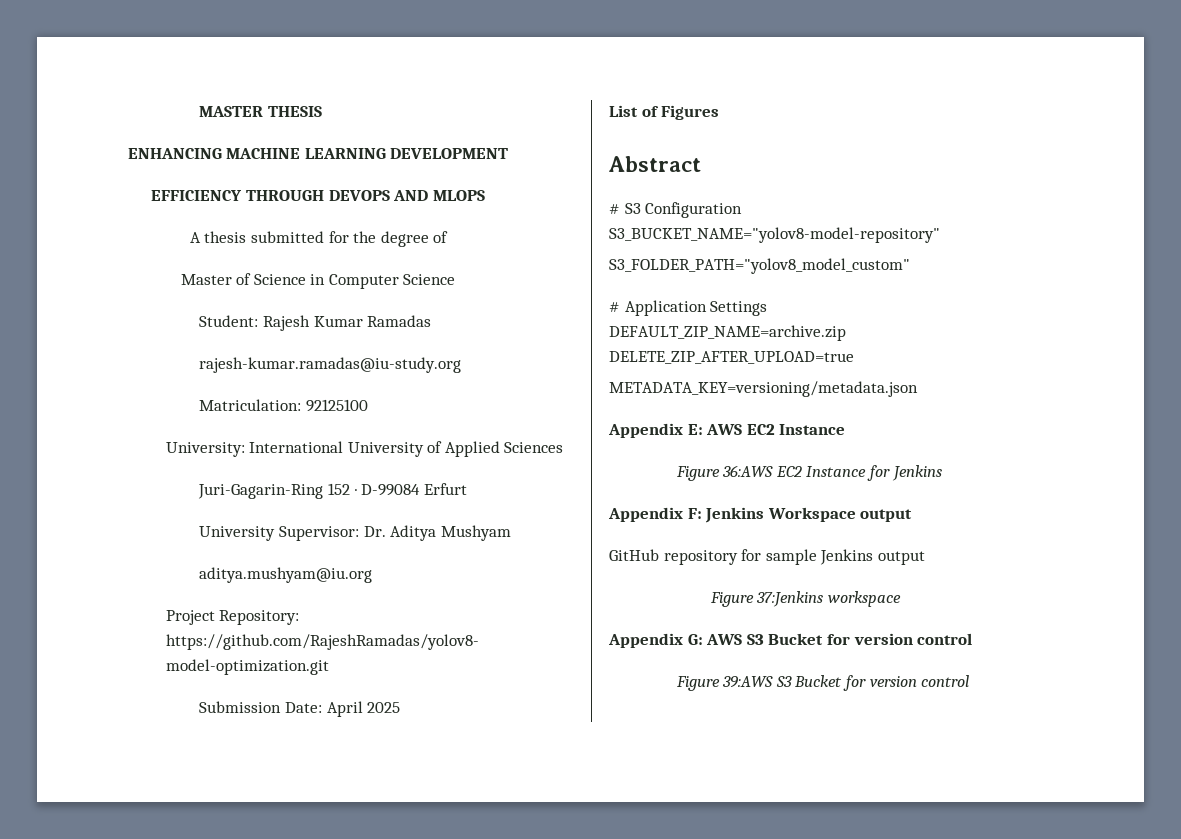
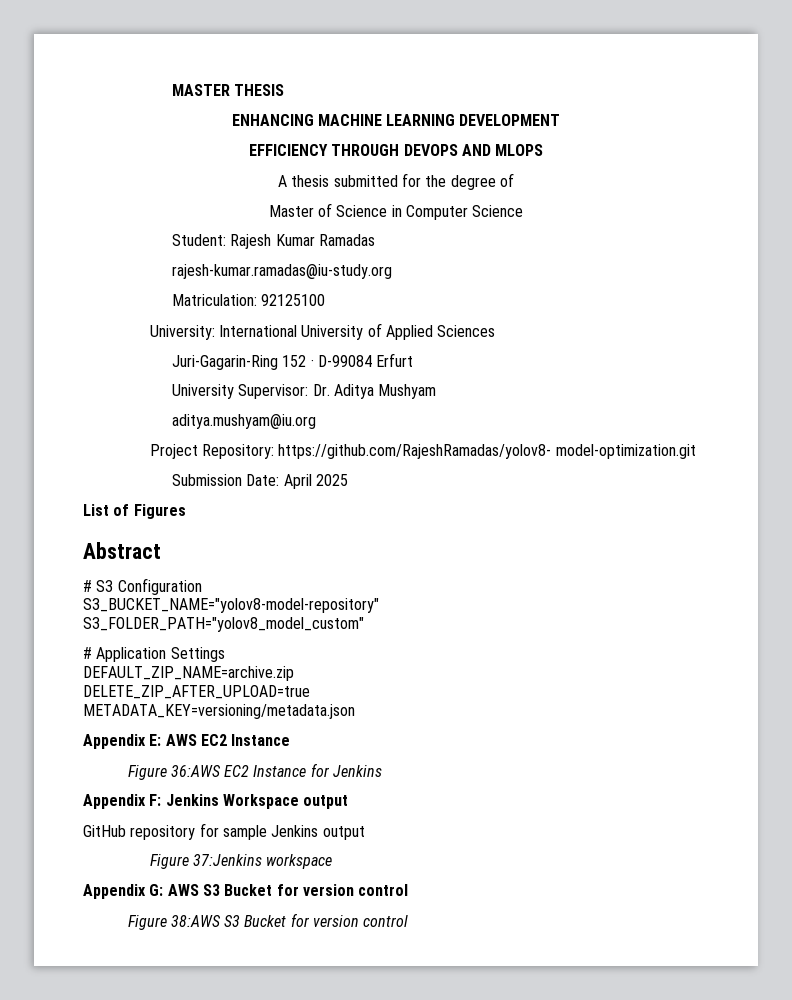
- Figure 39:AWS S3 Bucket for version control
+ Figure 38:AWS S3 Bucket for version control

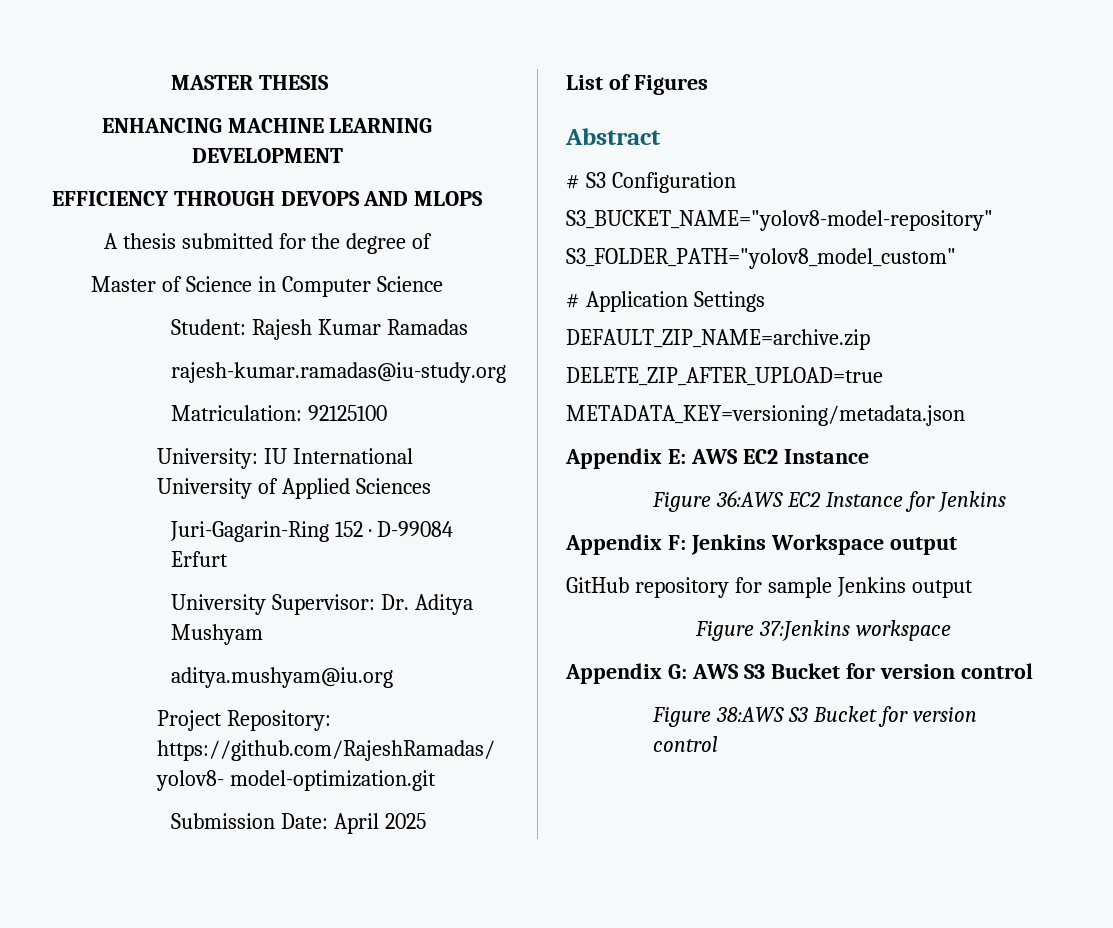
- University: International University of Applied Sciences
+ University: IU International University of Applied Sciences

